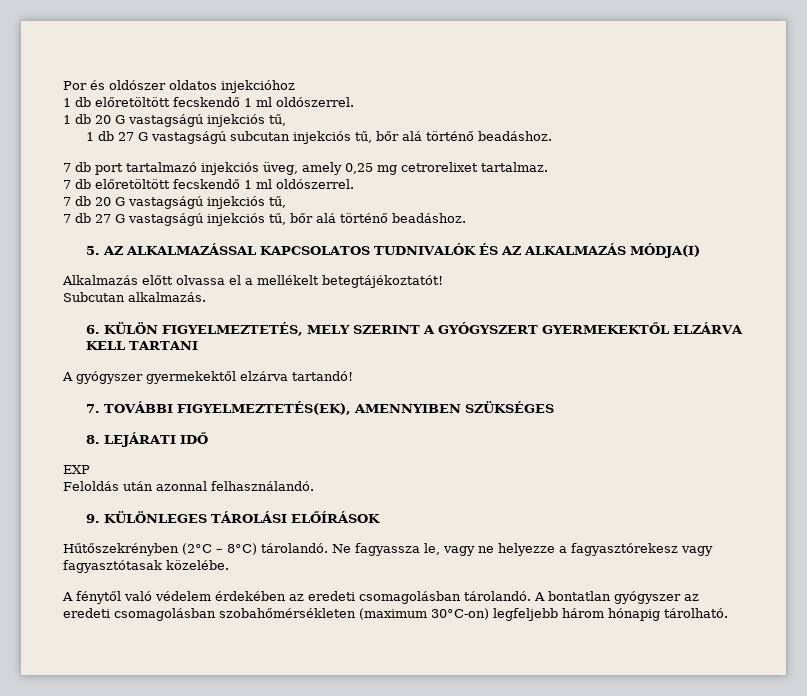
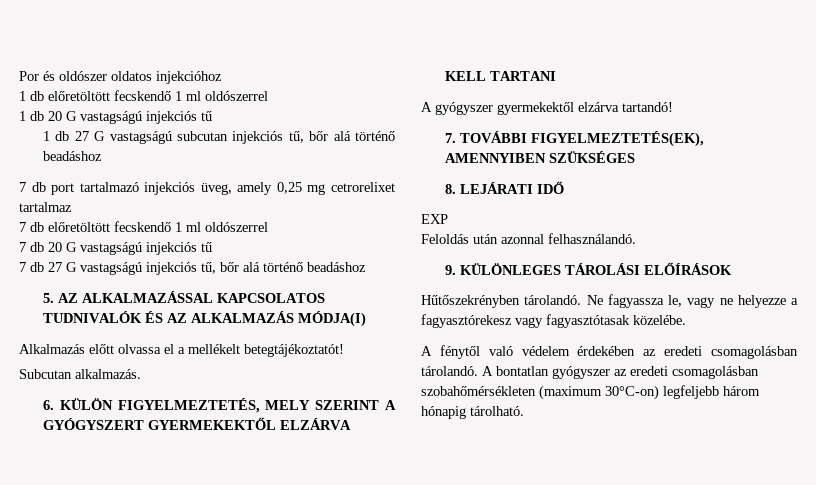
- 1 db előretöltött fecskendő 1 ml oldószerrel.
+ 1 db előretöltött fecskendő 1 ml oldószerrel
- 1 db 20 G vastagságú injekciós tű,
+ 1 db 20 G vastagságú injekciós tű
- 1 db 27 G vastagságú subcutan injekciós tű, bőr alá történő beadáshoz.
+ 1 db 27 G vastagságú subcutan injekciós tű, bőr alá történő beadáshoz
- 7 db port tartalmazó injekciós üveg, amely 0,25 mg cetrorelixet tartalmaz.
+ 7 db port tartalmazó injekciós üveg, amely 0,25 mg cetrorelixet tartalmaz
- 7 db előretöltött fecskendő 1 ml oldószerrel.
+ 7 db előretöltött fecskendő 1 ml oldószerrel
- 7 db 20 G vastagságú injekciós tű,
+ 7 db 20 G vastagságú injekciós tű
- 7 db 27 G vastagságú injekciós tű, bőr alá történő beadáshoz.
+ 7 db 27 G vastagságú injekciós tű, bőr alá történő beadáshoz
- Hűtőszekrényben (2°C – 8°C) tárolandó.
+ Hűtőszekrényben tárolandó.

